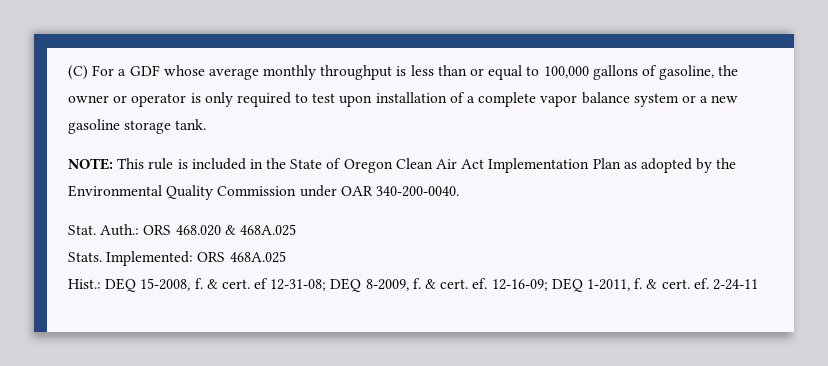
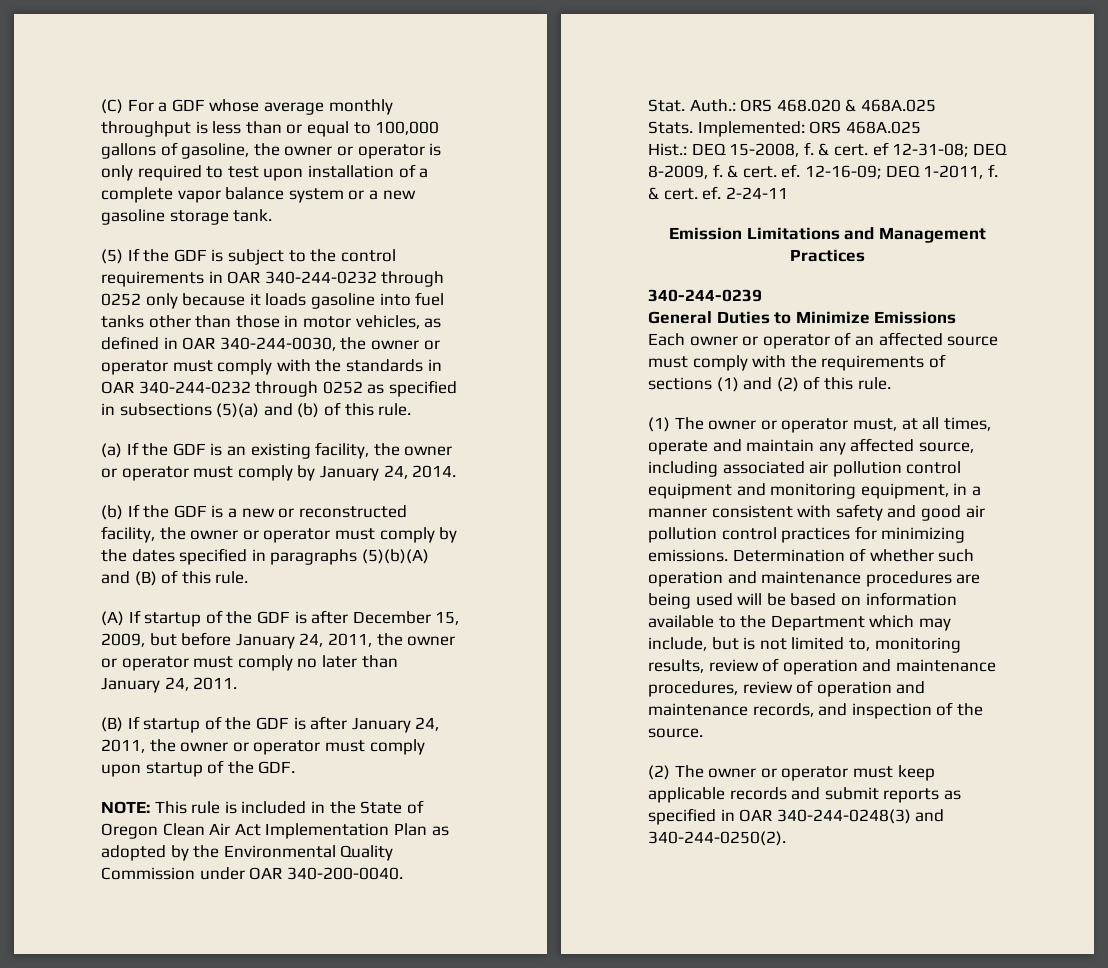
+ (5) If the GDF is subject to the control requirements in OAR 340-244-0232 through 0252 only because it loads gasoline into fuel tanks other than those in motor vehicles, as defined in OAR 340-244-0030, the owner or operator must comply with the standards in OAR 340-244-0232 through 0252 as specified in subsections (5)(a) and (b) of this rule.
+ (a) If the GDF is an existing facility, the owner or operator must comply by January 24, 2014.
+ (b) If the GDF is a new or reconstructed facility, the owner or operator must comply by the dates specified in paragraphs (5)(b)(A) and (B) of this rule.
+ (A) If startup of the GDF is after December 15, 2009, but before January 24, 2011, the owner or operator must comply no later than January 24, 2011.
+ (B) If startup of the GDF is after January 24, 2011, the owner or operator must comply upon startup of the GDF.
+ Emission Limitations and Management Practices
+ 340-244-0239
+ General Duties to Minimize Emissions
+ Each owner or operator of an affected source must comply with the requirements of sections (1) and (2) of this rule.
+ (1) The owner or operator must, at all times, operate and maintain any affected source, including associated air pollution control equipment and monitoring equipment, in a manner consistent with safety and good air pollution control practices for minimizing emissions. Determination of whether such operation and maintenance procedures are being used will be based on information available to the Department which may include, but is not limited to, monitoring results, review of operation and maintenance procedures, review of operation and maintenance records, and inspection of the source.
+ (2) The owner or operator must keep applicable records and submit reports as specified in OAR 340-244-0248(3) and 340-244-0250(2).

